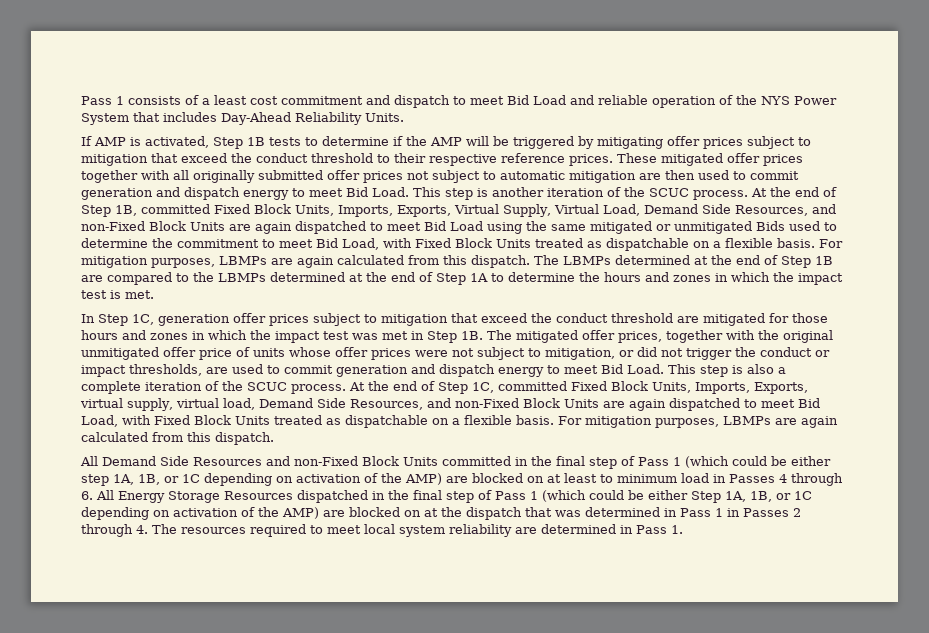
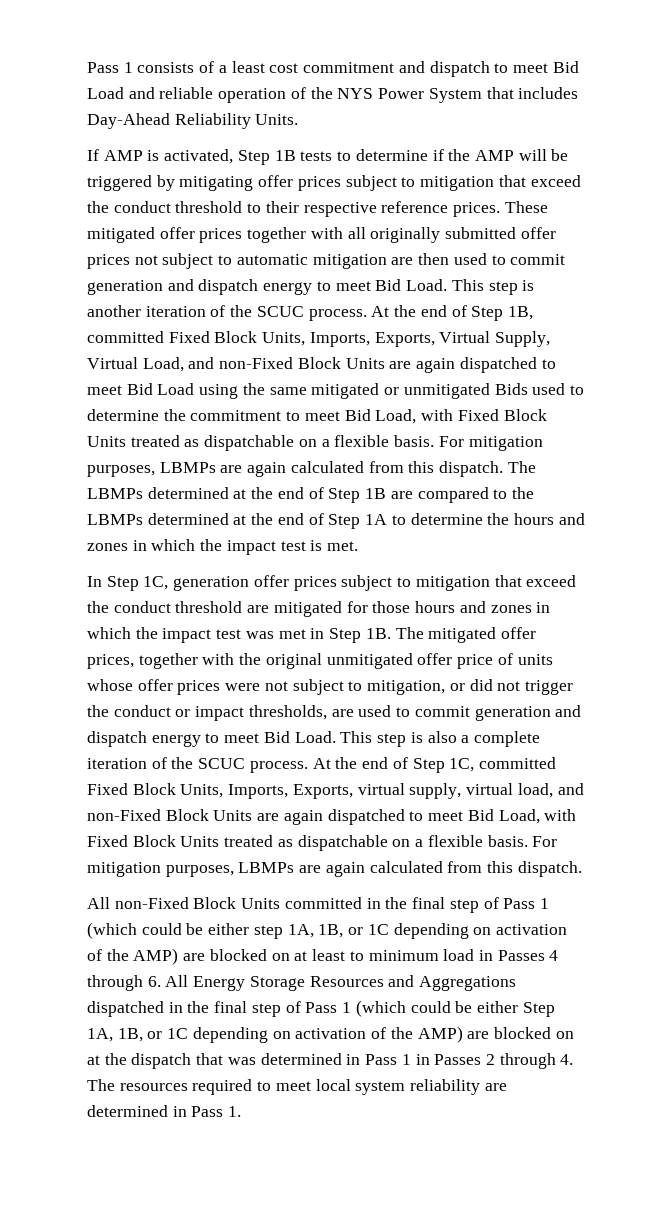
- At the end of Step 1B, committed Fixed Block Units, Imports, Exports, Virtual Supply, Virtual Load, Demand Side Resources, and non-Fixed Block Units are again dispatched to meet Bid Load using the same mitigated or unmitigated Bids used to determine the commitment to meet Bid Load, with Fixed Block Units treated as dispatchable on a flexible basis.
+ At the end of Step 1B, committed Fixed Block Units, Imports, Exports, Virtual Supply, Virtual Load, and non-Fixed Block Units are again dispatched to meet Bid Load using the same mitigated or unmitigated Bids used to determine the commitment to meet Bid Load, with Fixed Block Units treated as dispatchable on a flexible basis.
- At the end of Step 1C, committed Fixed Block Units, Imports, Exports, virtual supply, virtual load, Demand Side Resources, and non-Fixed Block Units are again dispatched to meet Bid Load, with Fixed Block Units treated as dispatchable on a flexible basis.
+ At the end of Step 1C, committed Fixed Block Units, Imports, Exports, virtual supply, virtual load, and non-Fixed Block Units are again dispatched to meet Bid Load, with Fixed Block Units treated as dispatchable on a flexible basis.
- All Demand Side Resources and non-Fixed Block Units committed in the final step of Pass 1 (which could be either step 1A, 1B, or 1C depending on activation of the AMP) are blocked on at least to minimum load in Passes 4 through 6. All Energy Storage Resources dispatched in the final step of Pass 1 (which could be either Step 1A, 1B, or 1C depending on activation of the AMP) are blocked on at the dispatch that was determined in Pass 1 in Passes 2 through 4. The resources required to meet local system reliability are determined in Pass 1.
+ All non-Fixed Block Units committed in the final step of Pass 1 (which could be either step 1A, 1B, or 1C depending on activation of the AMP) are blocked on at least to minimum load in Passes 4 through 6. All Energy Storage Resources and Aggregations dispatched in the final step of Pass 1 (which could be either Step 1A, 1B, or 1C depending on activation of the AMP) are blocked on at the dispatch that was determined in Pass 1 in Passes 2 through 4. The resources required to meet local system reliability are determined in Pass 1.

